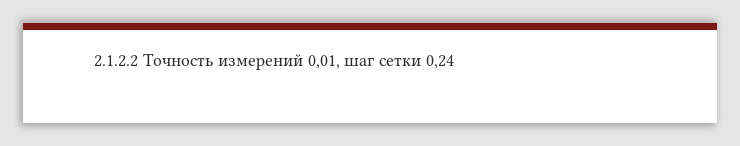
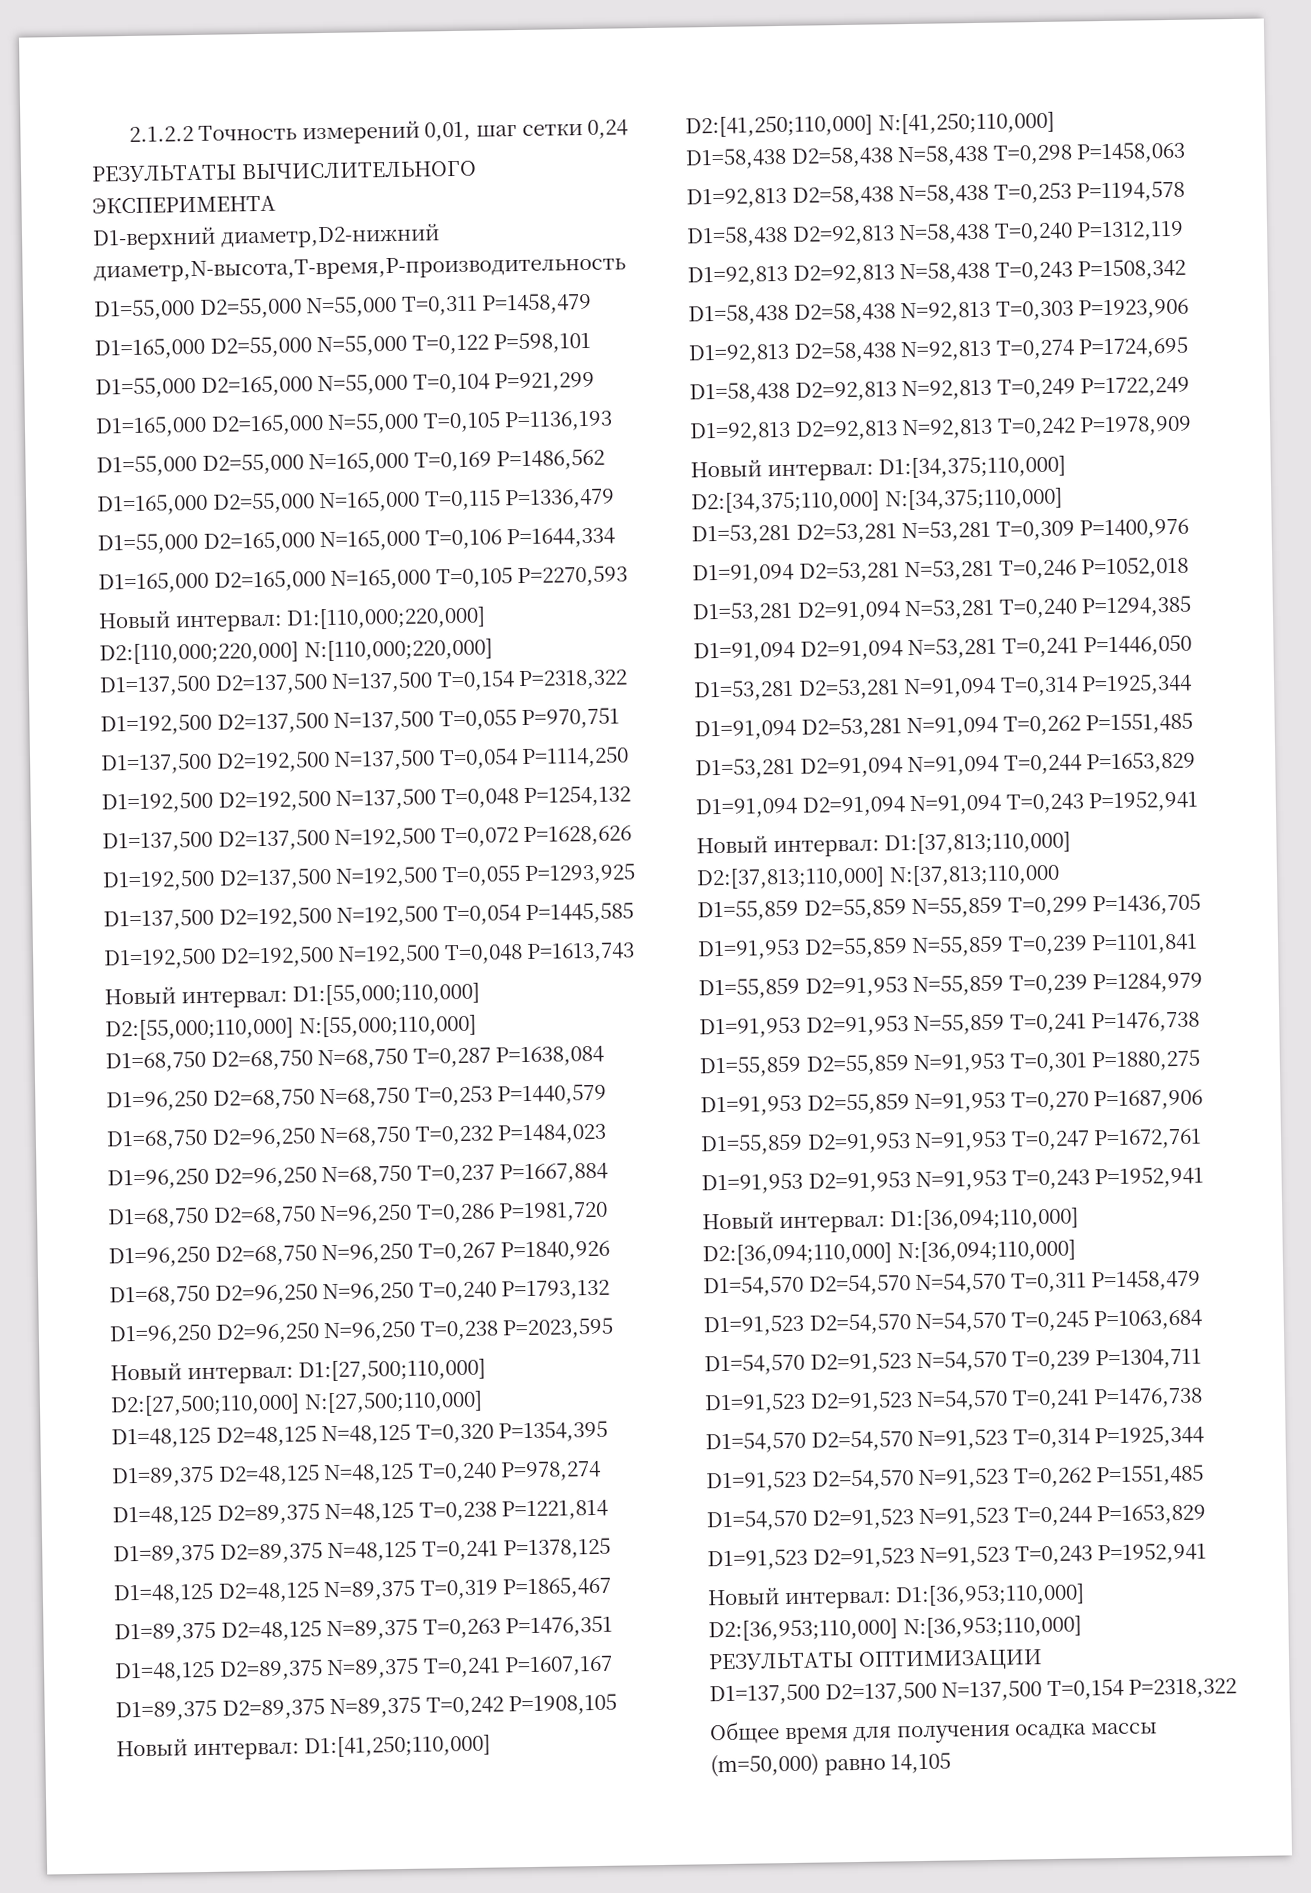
+ РЕЗУЛЬТАТЫ ВЫЧИСЛИТЕЛЬНОГО ЭКСПЕРИМЕНТА
+ D1-верхний диаметр,D2-нижний диаметр,N-высота,T-время,P-производительность
+ D1=55,000 D2=55,000 N=55,000 T=0,311 P=1458,479
+ D1=165,000 D2=55,000 N=55,000 T=0,122 P=598,101
+ D1=55,000 D2=165,000 N=55,000 T=0,104 P=921,299
+ D1=165,000 D2=165,000 N=55,000 T=0,105 P=1136,193
+ D1=55,000 D2=55,000 N=165,000 T=0,169 P=1486,562
+ D1=165,000 D2=55,000 N=165,000 T=0,115 P=1336,479
+ D1=55,000 D2=165,000 N=165,000 T=0,106 P=1644,334
+ D1=165,000 D2=165,000 N=165,000 T=0,105 P=2270,593
+ Новый интервал: D1:[110,000;220,000] D2:[110,000;220,000] N:[110,000;220,000]
+ D1=137,500 D2=137,500 N=137,500 T=0,154 P=2318,322
+ D1=192,500 D2=137,500 N=137,500 T=0,055 P=970,751
+ D1=137,500 D2=192,500 N=137,500 T=0,054 P=1114,250
+ D1=192,500 D2=192,500 N=137,500 T=0,048 P=1254,132
+ D1=137,500 D2=137,500 N=192,500 T=0,072 P=1628,626
+ D1=192,500 D2=137,500 N=192,500 T=0,055 P=1293,925
+ D1=137,500 D2=192,500 N=192,500 T=0,054 P=1445,585
+ D1=192,500 D2=192,500 N=192,500 T=0,048 P=1613,743
+ Новый интервал: D1:[55,000;110,000] D2:[55,000;110,000] N:[55,000;110,000]
+ D1=68,750 D2=68,750 N=68,750 T=0,287 P=1638,084
+ D1=96,250 D2=68,750 N=68,750 T=0,253 P=1440,579
+ D1=68,750 D2=96,250 N=68,750 T=0,232 P=1484,023
+ D1=96,250 D2=96,250 N=68,750 T=0,237 P=1667,884
+ D1=68,750 D2=68,750 N=96,250 T=0,286 P=1981,720
+ D1=96,250 D2=68,750 N=96,250 T=0,267 P=1840,926
+ D1=68,750 D2=96,250 N=96,250 T=0,240 P=1793,132
+ D1=96,250 D2=96,250 N=96,250 T=0,238 P=2023,595
+ Новый интервал: D1:[27,500;110,000] D2:[27,500;110,000] N:[27,500;110,000]
+ D1=48,125 D2=48,125 N=48,125 T=0,320 P=1354,395
+ D1=89,375 D2=48,125 N=48,125 T=0,240 P=978,274
+ D1=48,125 D2=89,375 N=48,125 T=0,238 P=1221,814
+ D1=89,375 D2=89,375 N=48,125 T=0,241 P=1378,125
+ D1=48,125 D2=48,125 N=89,375 T=0,319 P=1865,467
+ D1=89,375 D2=48,125 N=89,375 T=0,263 P=1476,351
+ D1=48,125 D2=89,375 N=89,375 T=0,241 P=1607,167
+ D1=89,375 D2=89,375 N=89,375 T=0,242 P=1908,105
+ Новый интервал: D1:[41,250;110,000] D2:[41,250;110,000] N:[41,250;110,000]
+ D1=58,438 D2=58,438 N=58,438 T=0,298 P=1458,063
+ D1=92,813 D2=58,438 N=58,438 T=0,253 P=1194,578
+ D1=58,438 D2=92,813 N=58,438 T=0,240 P=1312,119
+ D1=92,813 D2=92,813 N=58,438 T=0,243 P=1508,342
+ D1=58,438 D2=58,438 N=92,813 T=0,303 P=1923,906
+ D1=92,813 D2=58,438 N=92,813 T=0,274 P=1724,695
+ D1=58,438 D2=92,813 N=92,813 T=0,249 P=1722,249
+ D1=92,813 D2=92,813 N=92,813 T=0,242 P=1978,909
+ Новый интервал: D1:[34,375;110,000] D2:[34,375;110,000] N:[34,375;110,000]
+ D1=53,281 D2=53,281 N=53,281 T=0,309 P=1400,976
+ D1=91,094 D2=53,281 N=53,281 T=0,246 P=1052,018
+ D1=53,281 D2=91,094 N=53,281 T=0,240 P=1294,385
+ D1=91,094 D2=91,094 N=53,281 T=0,241 P=1446,050
+ D1=53,281 D2=53,281 N=91,094 T=0,314 P=1925,344
+ D1=91,094 D2=53,281 N=91,094 T=0,262 P=1551,485
+ D1=53,281 D2=91,094 N=91,094 T=0,244 P=1653,829
+ D1=91,094 D2=91,094 N=91,094 T=0,243 P=1952,941
+ Новый интервал: D1:[37,813;110,000] D2:[37,813;110,000] N:[37,813;110,000
+ D1=55,859 D2=55,859 N=55,859 T=0,299 P=1436,705
+ D1=91,953 D2=55,859 N=55,859 T=0,239 P=1101,841
+ D1=55,859 D2=91,953 N=55,859 T=0,239 P=1284,979
+ D1=91,953 D2=91,953 N=55,859 T=0,241 P=1476,738
+ D1=55,859 D2=55,859 N=91,953 T=0,301 P=1880,275
+ D1=91,953 D2=55,859 N=91,953 T=0,270 P=1687,906
+ D1=55,859 D2=91,953 N=91,953 T=0,247 P=1672,761
+ D1=91,953 D2=91,953 N=91,953 T=0,243 P=1952,941
+ Новый интервал: D1:[36,094;110,000] D2:[36,094;110,000] N:[36,094;110,000]
+ D1=54,570 D2=54,570 N=54,570 T=0,311 P=1458,479
+ D1=91,523 D2=54,570 N=54,570 T=0,245 P=1063,684
+ D1=54,570 D2=91,523 N=54,570 T=0,239 P=1304,711
+ D1=91,523 D2=91,523 N=54,570 T=0,241 P=1476,738
+ D1=54,570 D2=54,570 N=91,523 T=0,314 P=1925,344
+ D1=91,523 D2=54,570 N=91,523 T=0,262 P=1551,485
+ D1=54,570 D2=91,523 N=91,523 T=0,244 P=1653,829
+ D1=91,523 D2=91,523 N=91,523 T=0,243 P=1952,941
+ Новый интервал: D1:[36,953;110,000] D2:[36,953;110,000] N:[36,953;110,000]
+ РЕЗУЛЬТАТЫ ОПТИМИЗАЦИИ
+ D1=137,500 D2=137,500 N=137,500 T=0,154 P=2318,322
+ Общее время для получения осадка массы (m=50,000) равно 14,105

